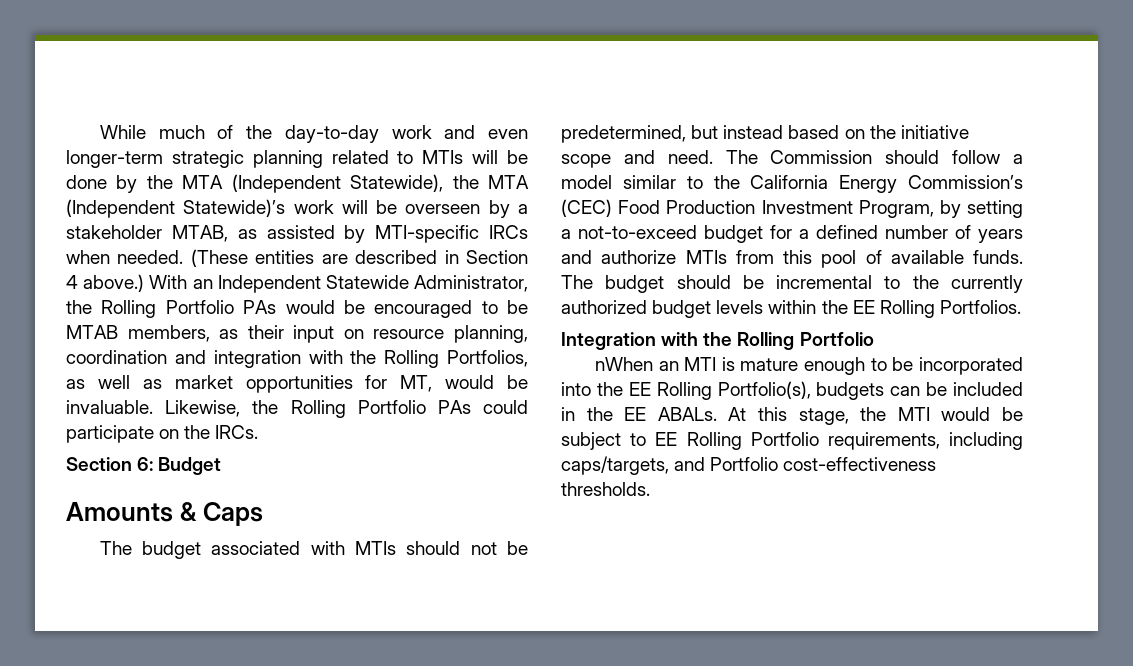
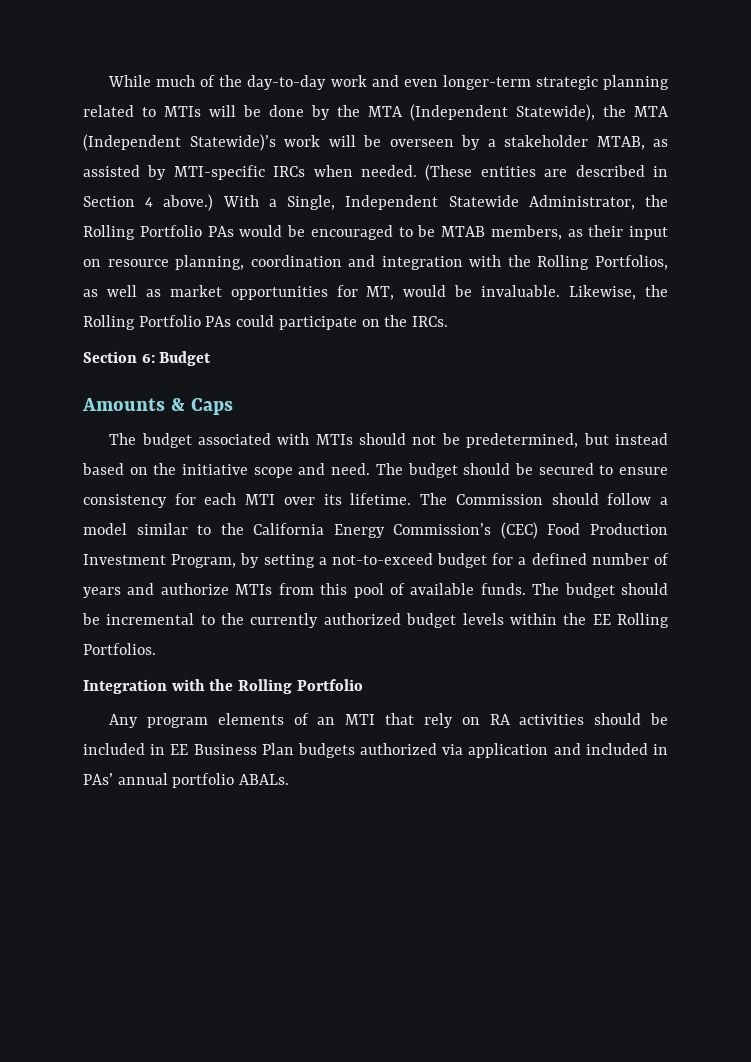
- With an Independent Statewide Administrator, the Rolling Portfolio PAs would be encouraged to be MTAB members, as their input on resource planning, coordination and integration with the Rolling Portfolios, as well as market opportunities for MT, would be invaluable.
+ With a Single, Independent Statewide Administrator, the Rolling Portfolio PAs would be encouraged to be MTAB members, as their input on resource planning, coordination and integration with the Rolling Portfolios, as well as market opportunities for MT, would be invaluable.
- The Commission should follow a model similar to the California Energy Commission’s (CEC) Food Production Investment Program, by setting a not-to-exceed budget for a defined number of years and authorize MTIs from this pool of available funds.
+ The budget should be secured to ensure consistency for each MTI over its lifetime. The Commission should follow a model similar to the California Energy Commission’s (CEC) Food Production Investment Program, by setting a not-to-exceed budget for a defined number of years and authorize MTIs from this pool of available funds.
- nWhen an MTI is mature enough to be incorporated into the EE Rolling Portfolio(s), budgets can be included in the EE ABALs. At this stage, the MTI would be subject to EE Rolling Portfolio requirements, including caps/targets, and Portfolio cost-effectiveness thresholds.
+ Any program elements of an MTI that rely on RA activities should be included in EE Business Plan budgets authorized via application and included in PAs’ annual portfolio ABALs.

